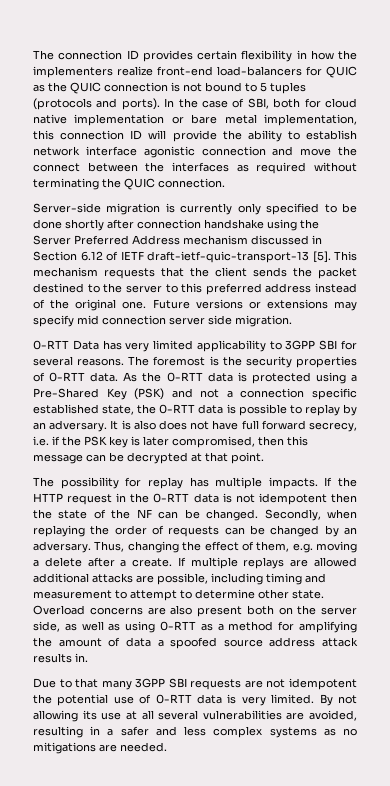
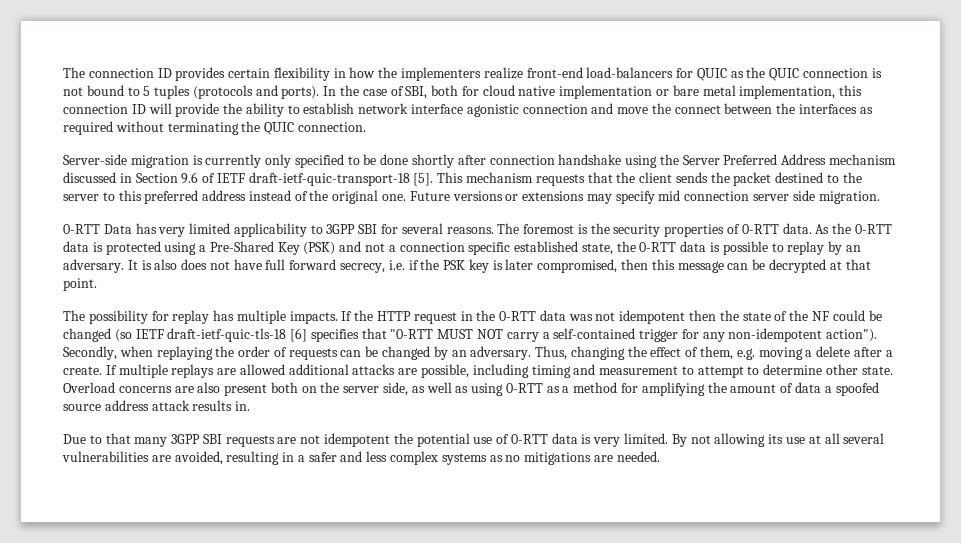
- Server-side migration is currently only specified to be done shortly after connection handshake using the Server Preferred Address mechanism discussed in Section 6.12 of IETF draft-ietf-quic-transport-13 [5].
+ Server-side migration is currently only specified to be done shortly after connection handshake using the Server Preferred Address mechanism discussed in Section 9.6 of IETF draft-ietf-quic-transport-18 [5].
- If the HTTP request in the 0-RTT data is not idempotent then the state of the NF can be changed.
+ If the HTTP request in the 0-RTT data was not idempotent then the state of the NF could be changed (so IETF draft-ietf-quic-tls-18 [6] specifies that "0-RTT MUST NOT carry a self-contained trigger for any non-idempotent action").

